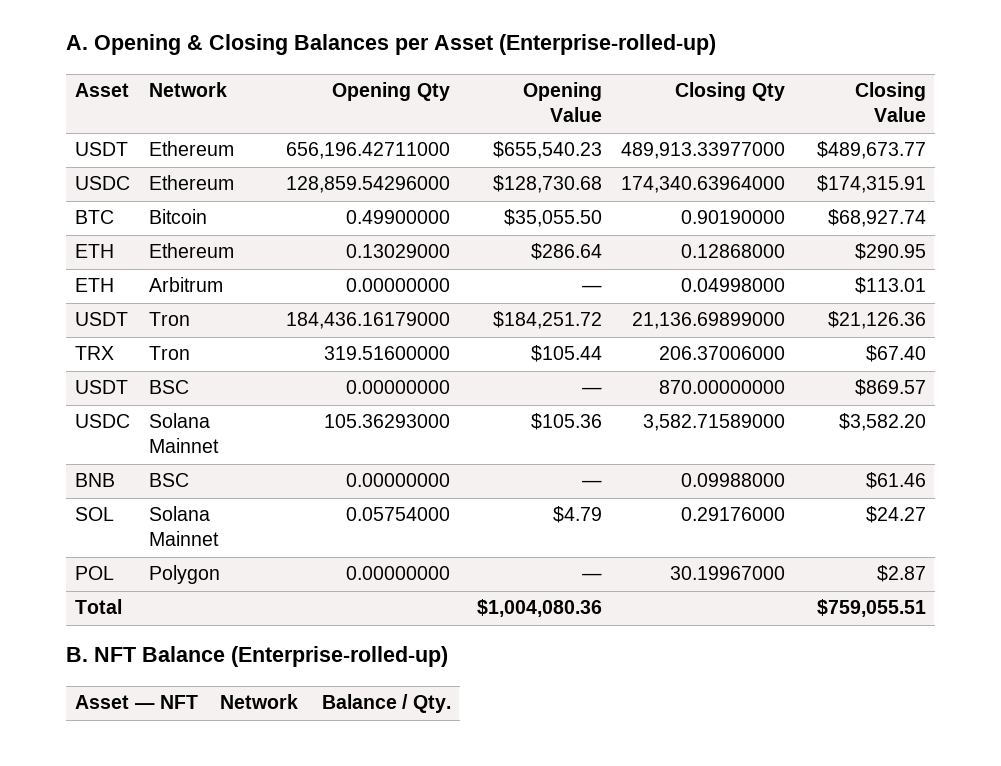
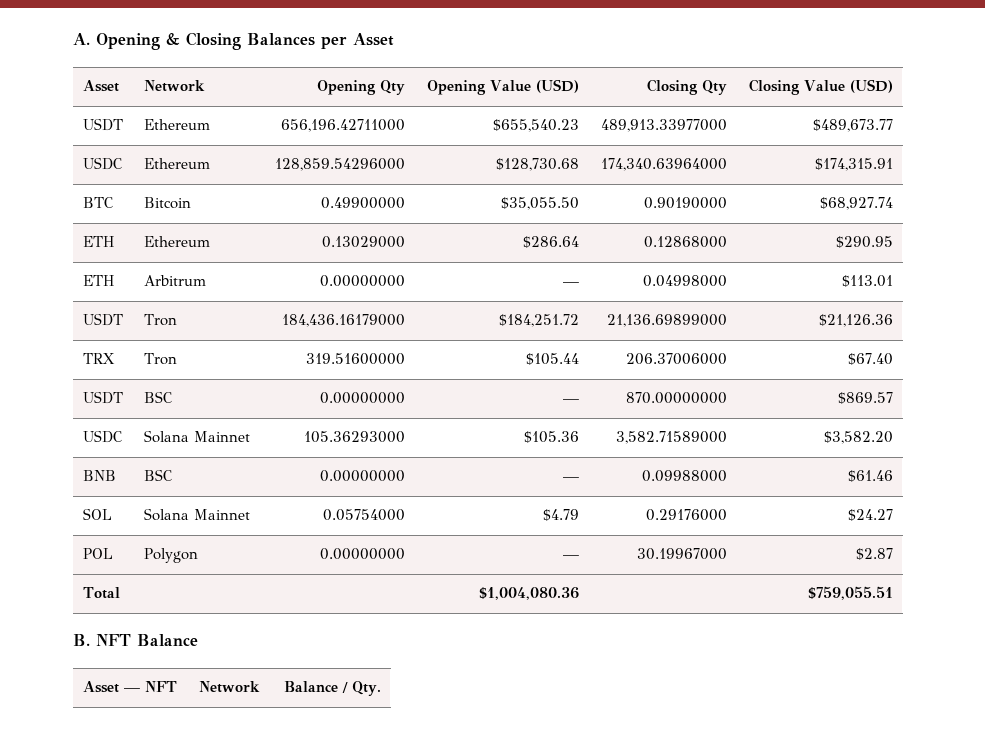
- A. Opening & Closing Balances per Asset (Enterprise-rolled-up)
+ A. Opening & Closing Balances per Asset
- Asset | Network | Opening Qty | Opening Value | Closing Qty | Closing Value
+ Asset | Network | Opening Qty | Opening Value (USD) | Closing Qty | Closing Value (USD)
- B. NFT Balance (Enterprise-rolled-up)
+ B. NFT Balance

